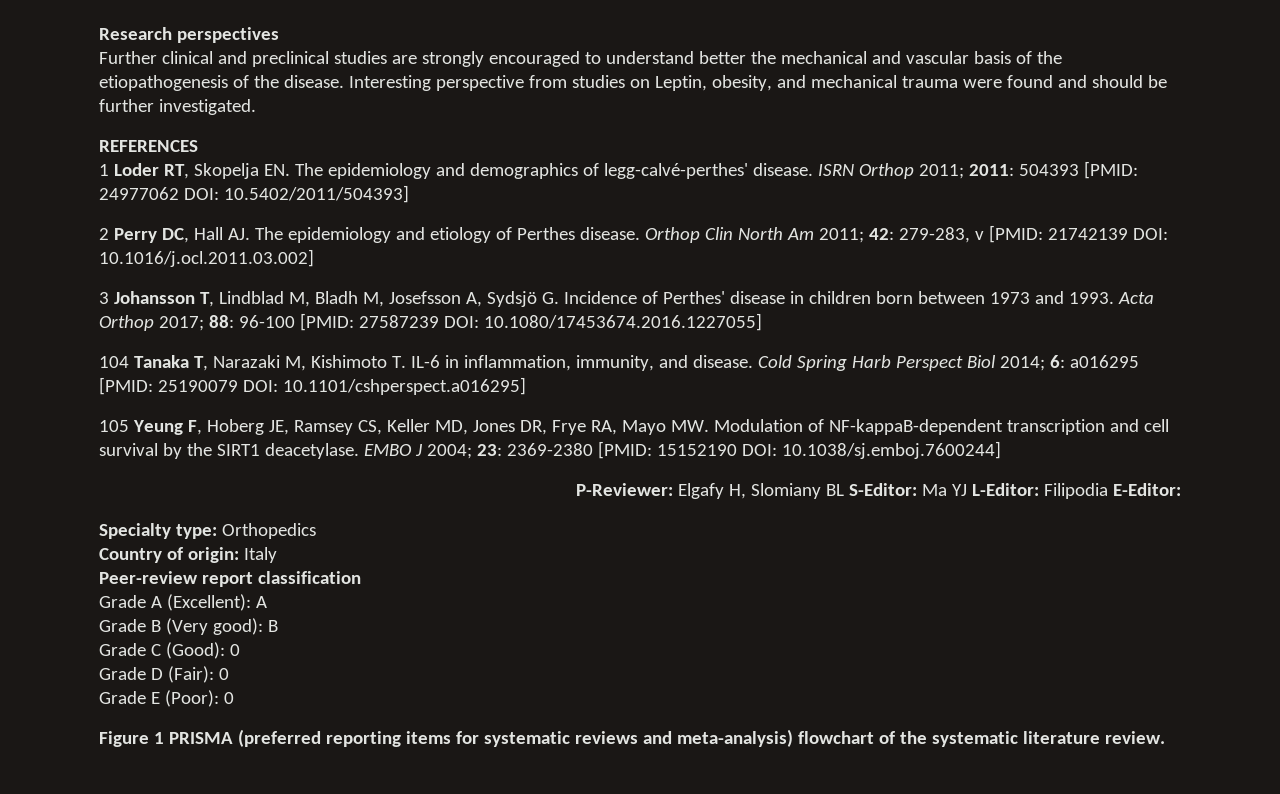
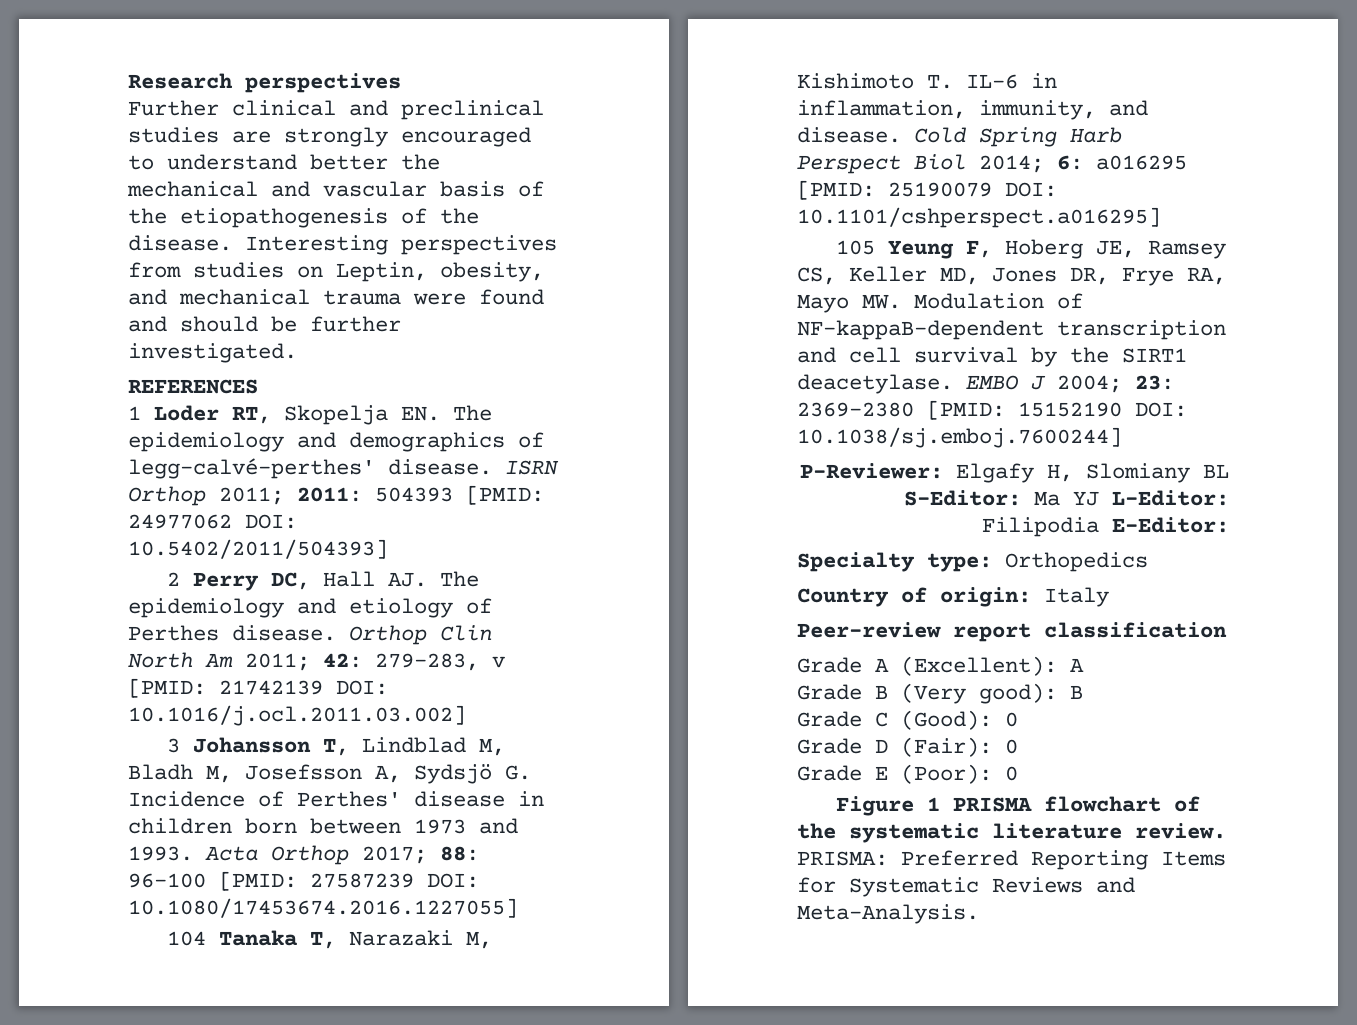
- Interesting perspective from studies on Leptin, obesity, and mechanical trauma were found and should be further investigated.
+ Interesting perspectives from studies on Leptin, obesity, and mechanical trauma were found and should be further investigated.
- Figure 1 PRISMA (preferred reporting items for systematic reviews and meta-analysis) flowchart of the systematic literature review.
+ Figure 1 PRISMA flowchart of the systematic literature review.
+ PRISMA: Preferred Reporting Items for Systematic Reviews and Meta-Analysis.

